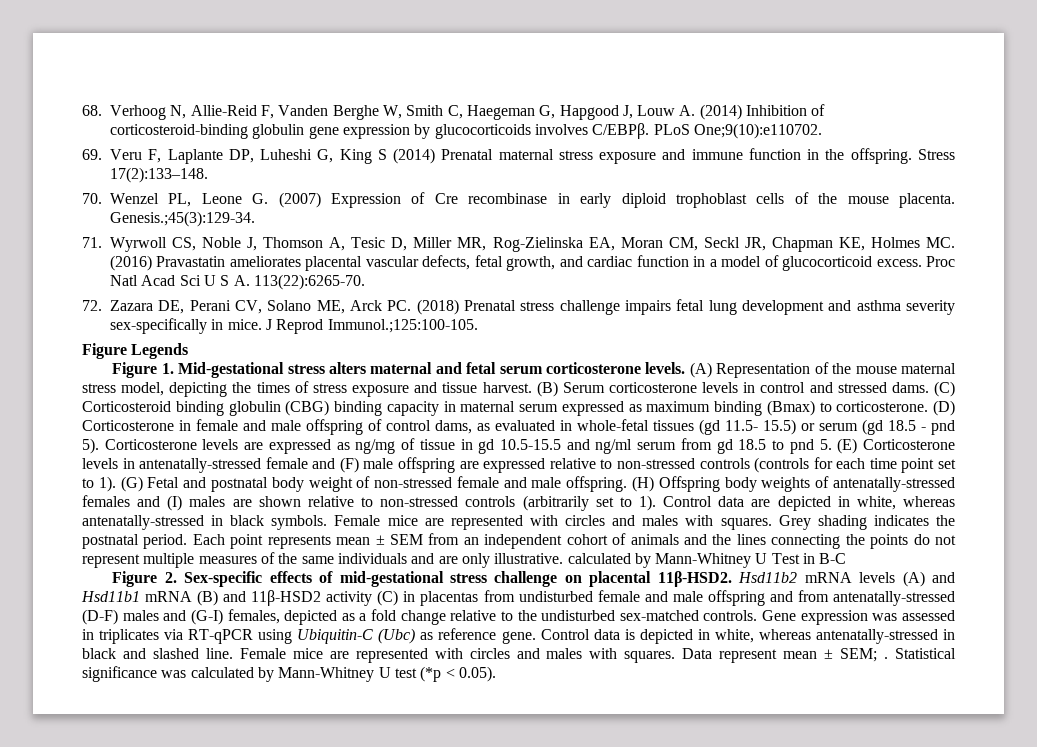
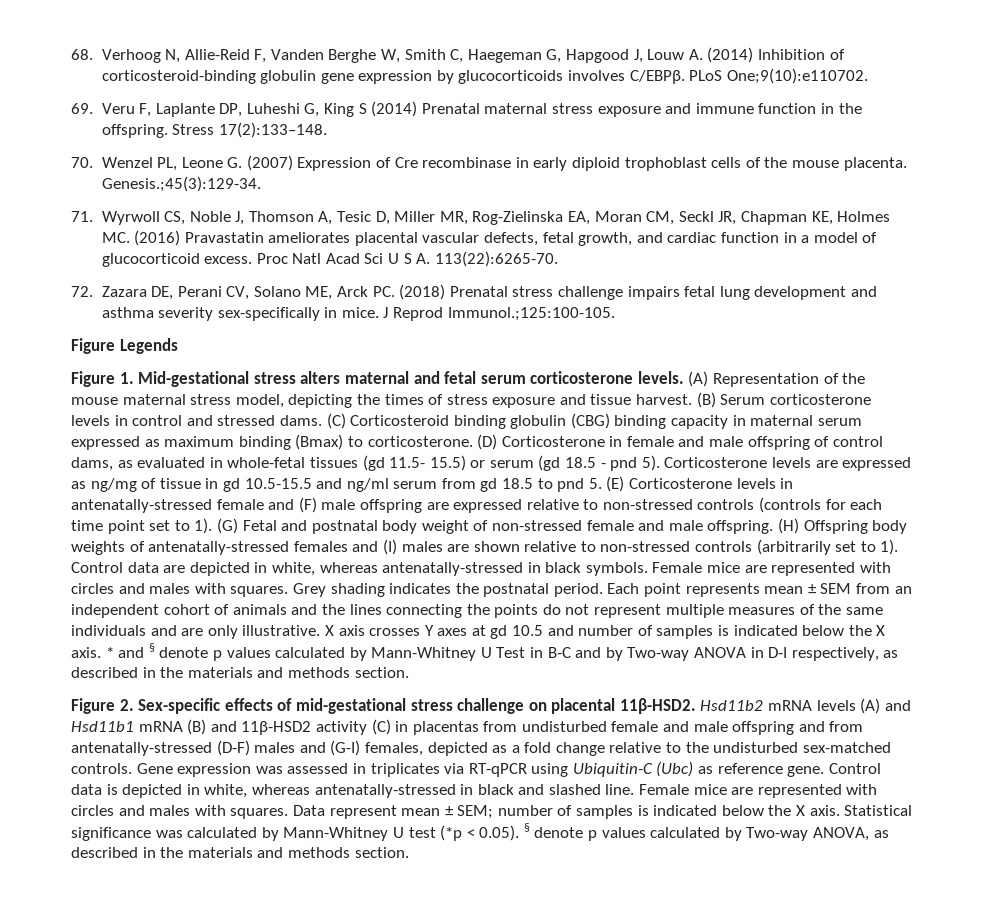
- Each point represents mean ± SEM from an independent cohort of animals and the lines connecting the points do not represent multiple measures of the same individuals and are only illustrative. calculated by Mann-Whitney U Test in B-C
+ Each point represents mean ± SEM from an independent cohort of animals and the lines connecting the points do not represent multiple measures of the same individuals and are only illustrative. X axis crosses Y axes at gd 10.5 and number of samples is indicated below the X axis. * and § denote p values calculated by Mann-Whitney U Test in B-C and by Two-way ANOVA in D-I respectively, as described in the materials and methods section.
- Data represent mean ± SEM; .
+ Data represent mean ± SEM; number of samples is indicated below the X axis.
- Statistical significance was calculated by Mann-Whitney U test (*p < 0.05).
+ Statistical significance was calculated by Mann-Whitney U test (*p < 0.05). § denote p values calculated by Two-way ANOVA, as described in the materials and methods section.

